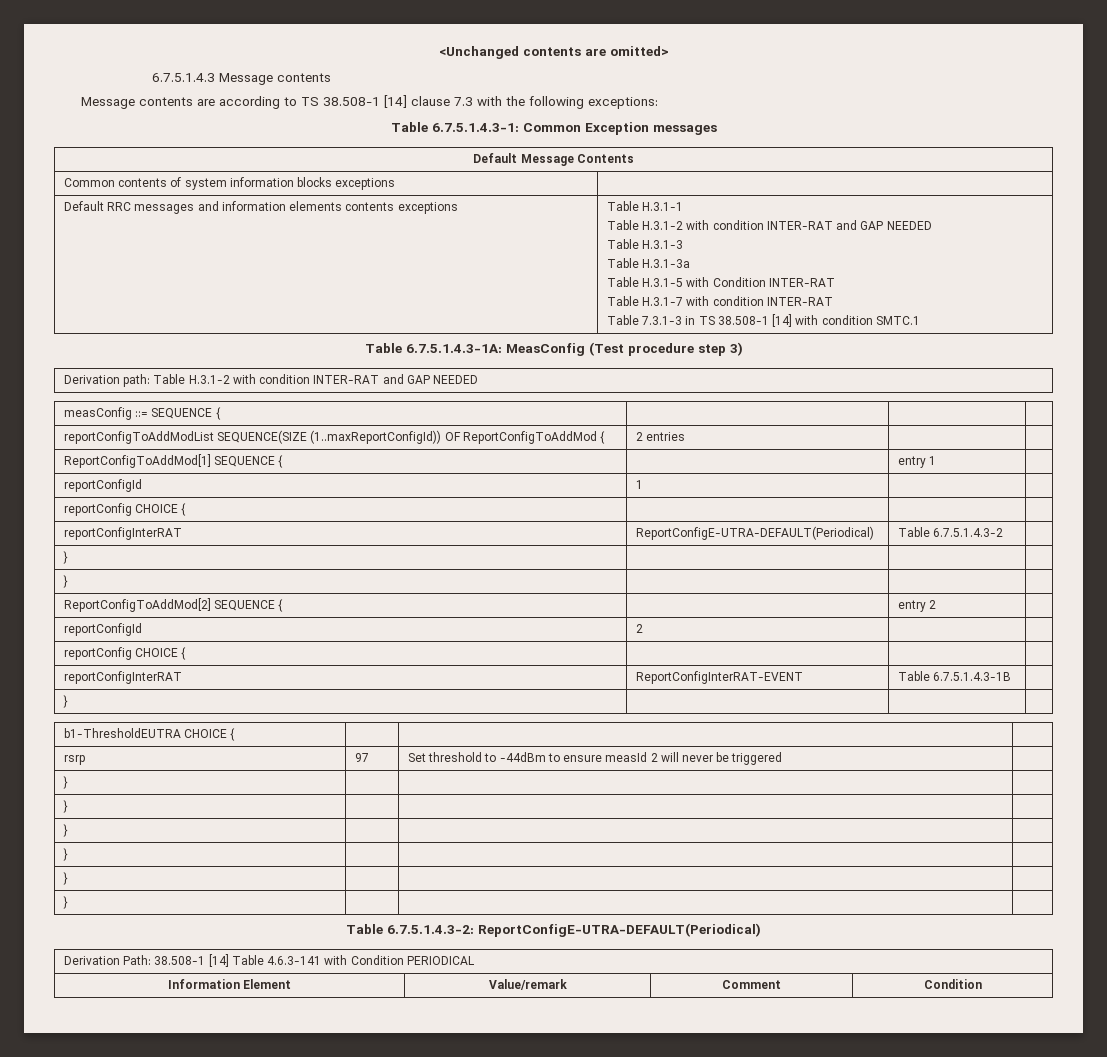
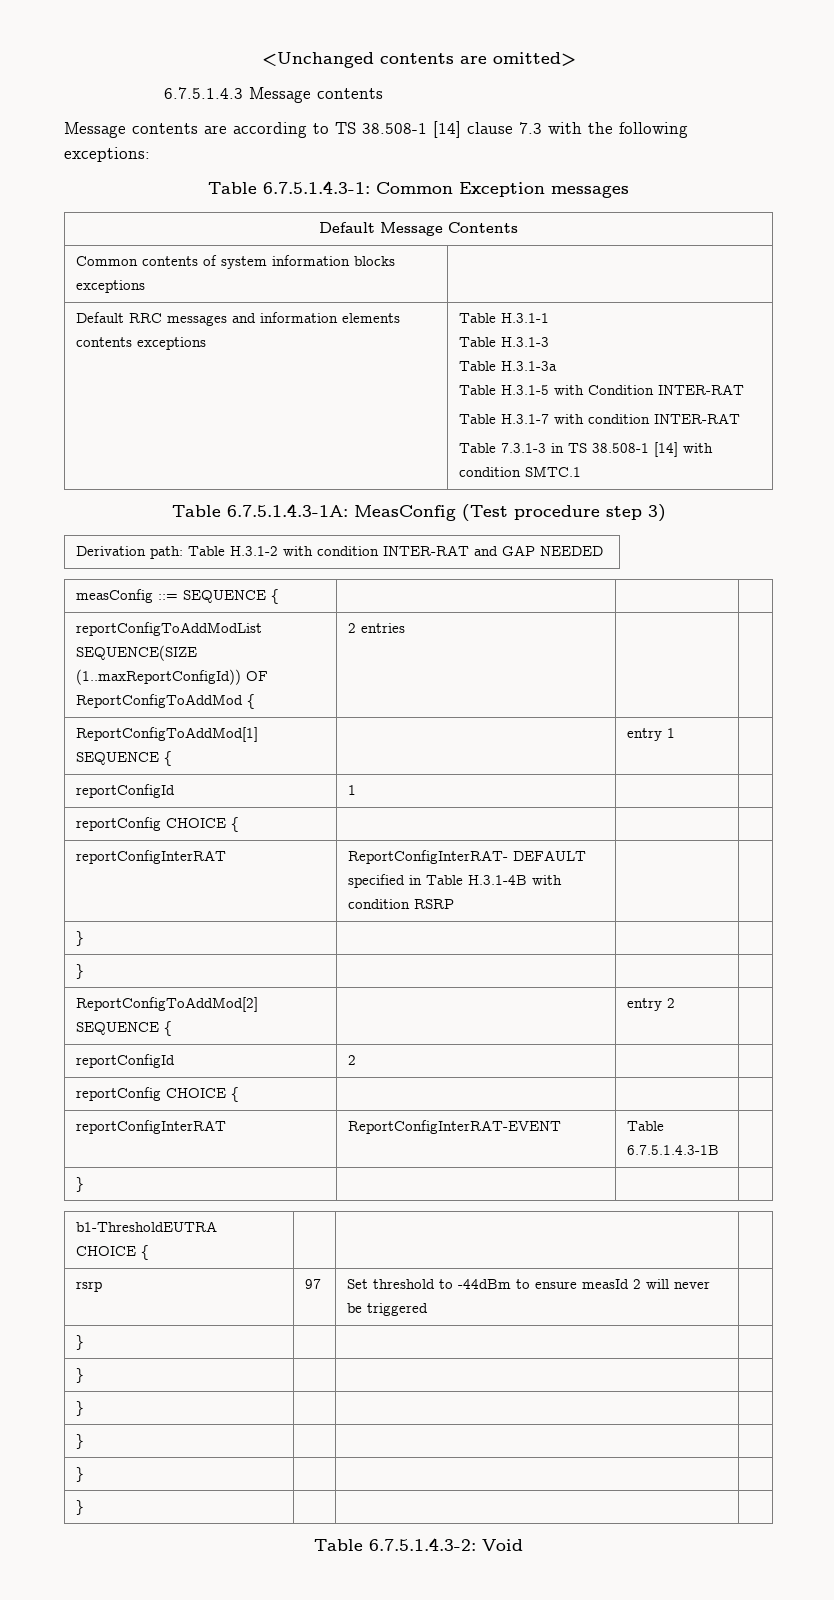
  Table H.3.1-1
- Table H.3.1-2 with condition INTER-RAT and GAP NEEDED
- reportConfigInterRAT | ReportConfigE-UTRA-DEFAULT(Periodical) | Table 6.7.5.1.4.3-2 |
+ reportConfigInterRAT | ReportConfigInterRAT- DEFAULT specified in Table H.3.1-4B with condition RSRP | |
- Table 6.7.5.1.4.3-2: ReportConfigE-UTRA-DEFAULT(Periodical)
- Derivation Path: 38.508-1 [14] Table 4.6.3-141 with Condition PERIODICAL
- Information Element | Value/remark | Comment | Condition
+ Table 6.7.5.1.4.3-2: Void

